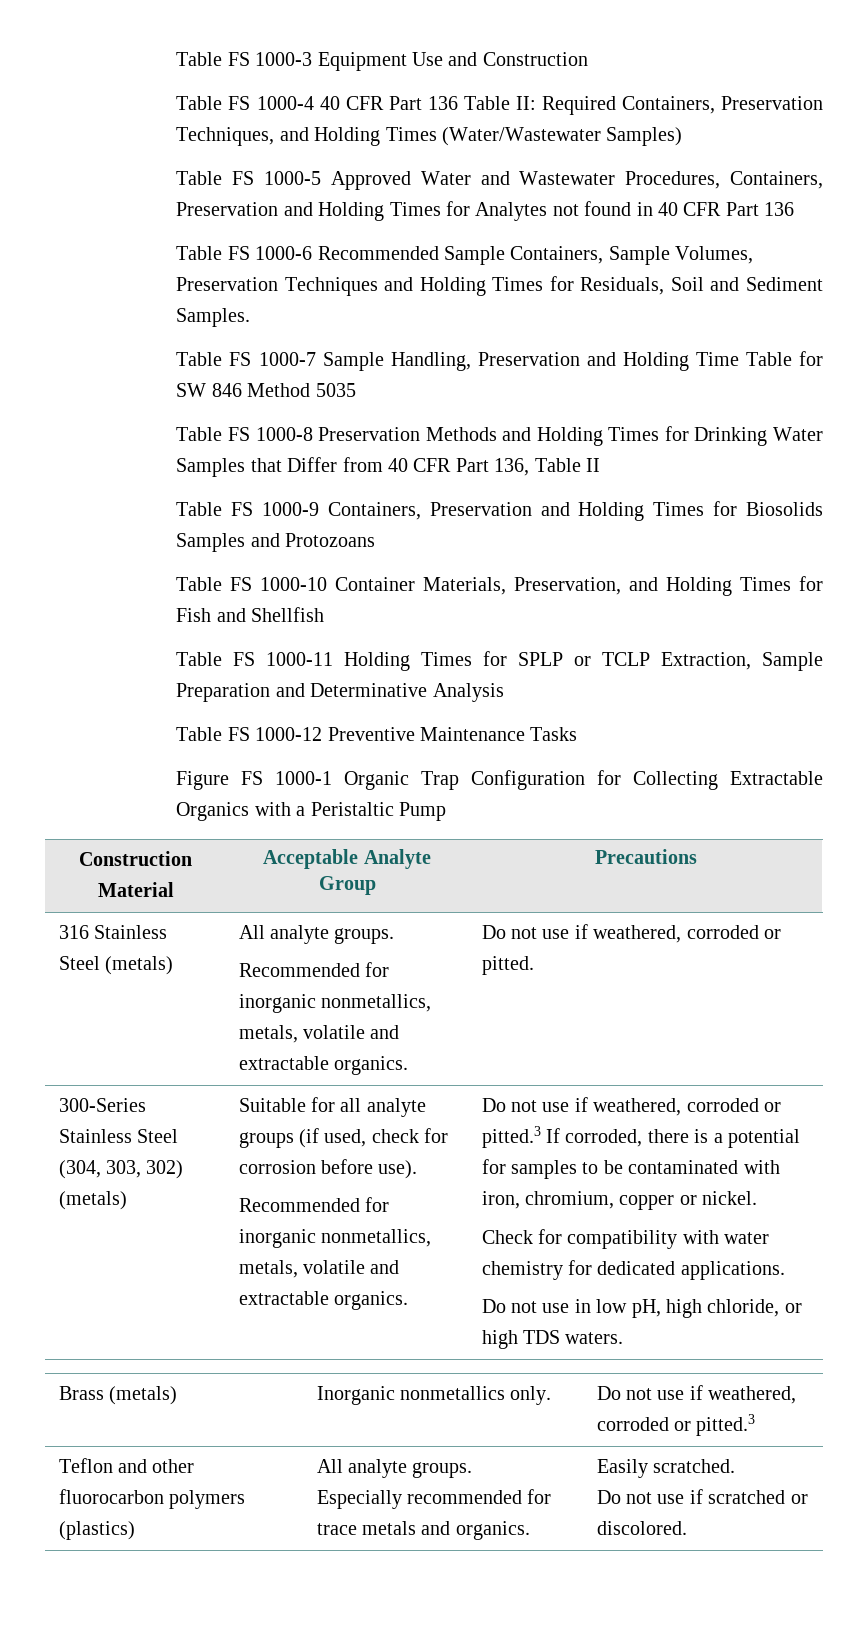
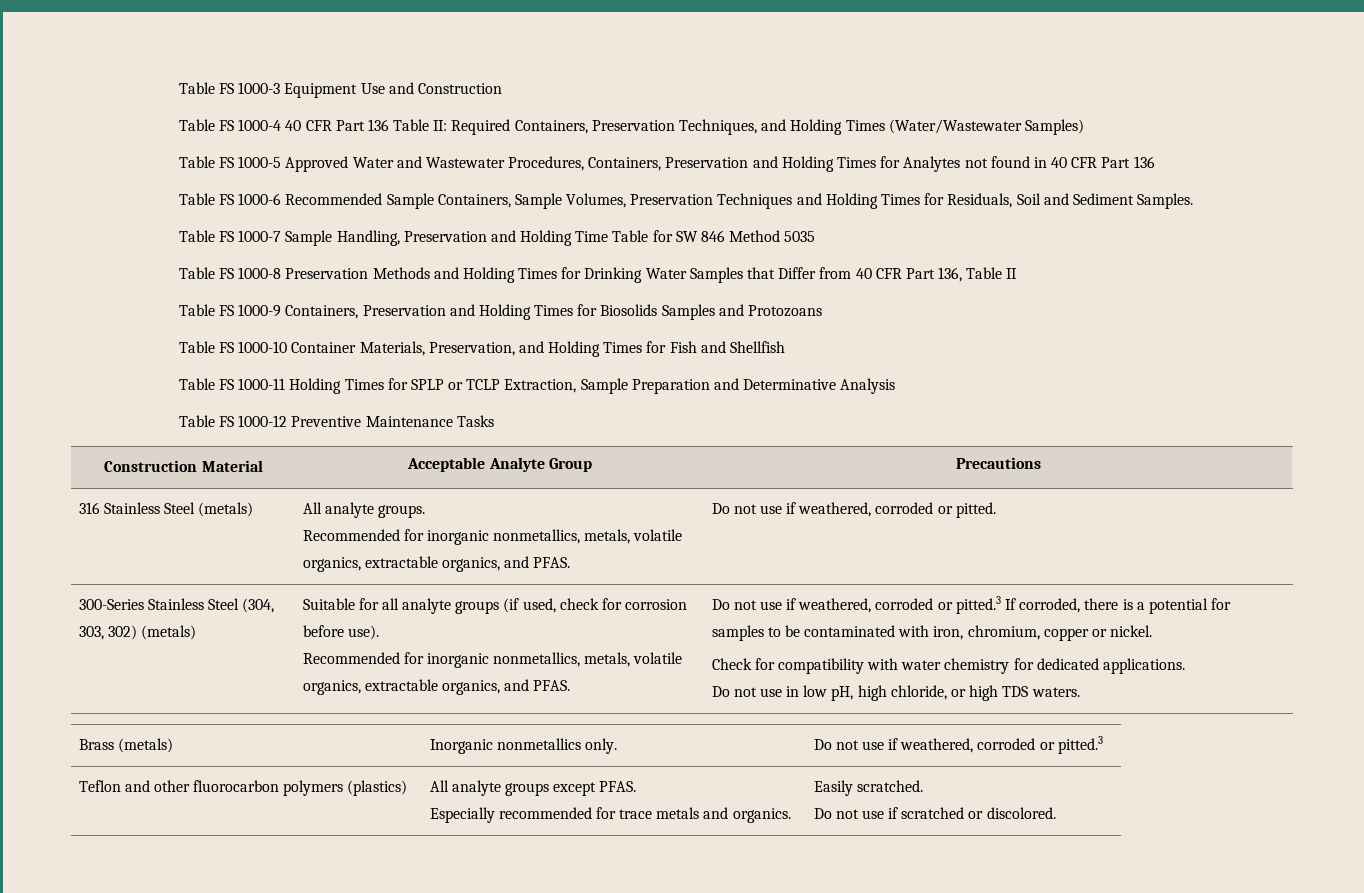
- Figure FS 1000-1 Organic Trap Configuration for Collecting Extractable Organics with a Peristaltic Pump
  316 Stainless Steel (metals) | All analyte groups.
- Recommended for inorganic nonmetallics, metals, volatile and extractable organics. | Do not use if weathered, corroded or pitted.
+ Recommended for inorganic nonmetallics, metals, volatile organics, extractable organics, and PFAS. | Do not use if weathered, corroded or pitted.
  Suitable for all analyte groups (if used, check for corrosion before use).
- Recommended for inorganic nonmetallics, metals, volatile and extractable organics.
+ Recommended for inorganic nonmetallics, metals, volatile organics, extractable organics, and PFAS.
- Teflon and other fluorocarbon polymers (plastics) | All analyte groups.
+ Teflon and other fluorocarbon polymers (plastics) | All analyte groups except PFAS.

